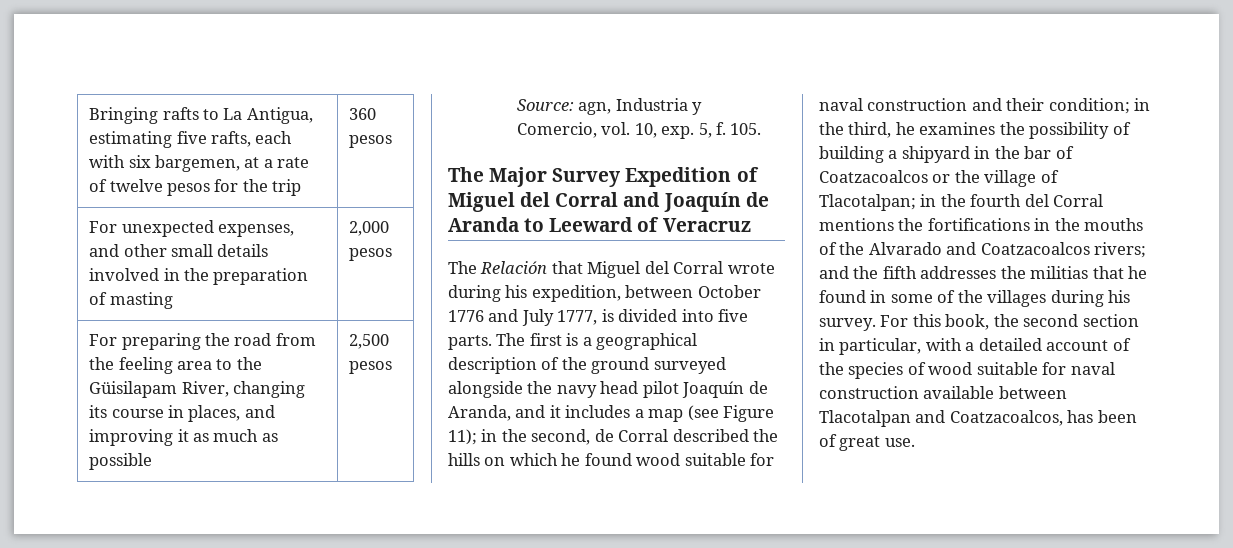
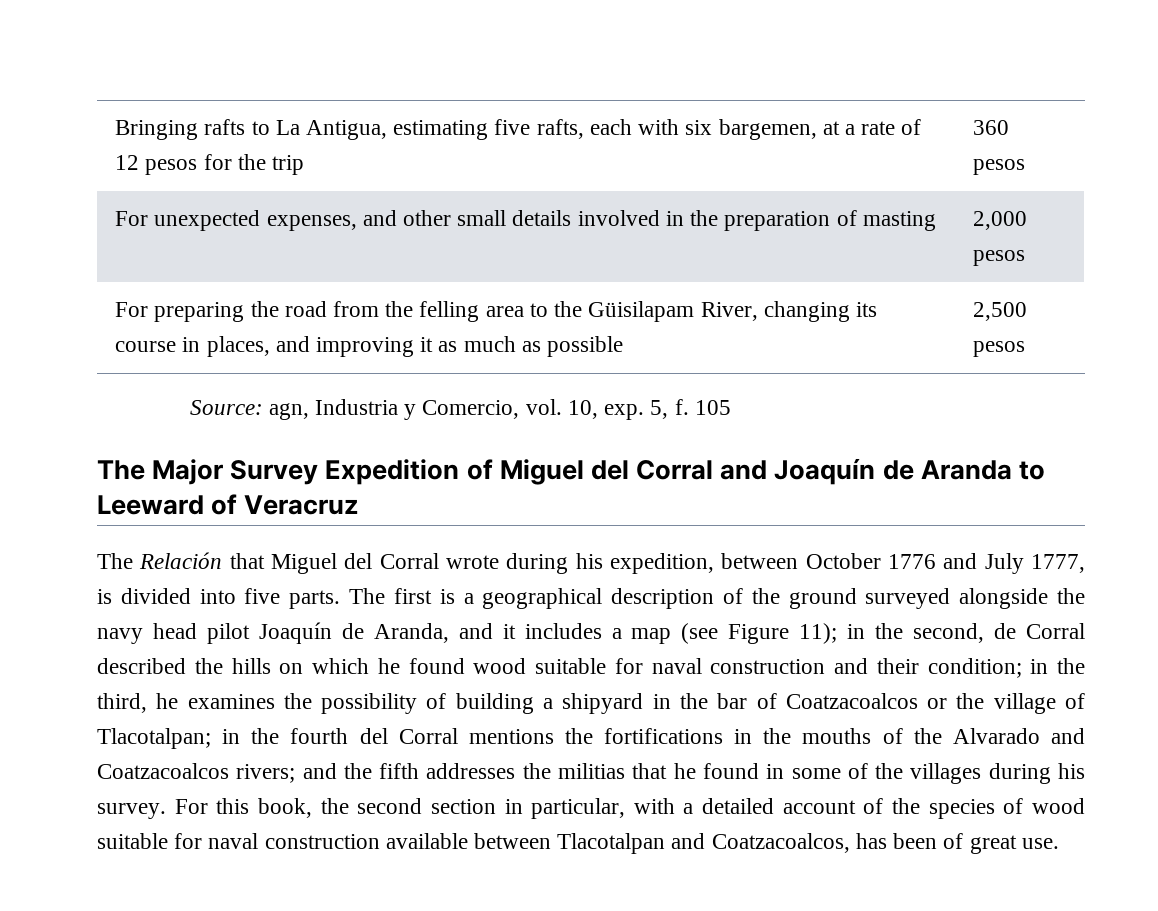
- Bringing rafts to La Antigua, estimating five rafts, each with six bargemen, at a rate of twelve pesos for the trip | 360 pesos
+ Bringing rafts to La Antigua, estimating five rafts, each with six bargemen, at a rate of 12 pesos for the trip | 360 pesos
- For preparing the road from the feeling area to the Güisilapam River, changing its course in places, and improving it as much as possible | 2,500 pesos
+ For preparing the road from the felling area to the Güisilapam River, changing its course in places, and improving it as much as possible | 2,500 pesos
- 105.
+ 105

